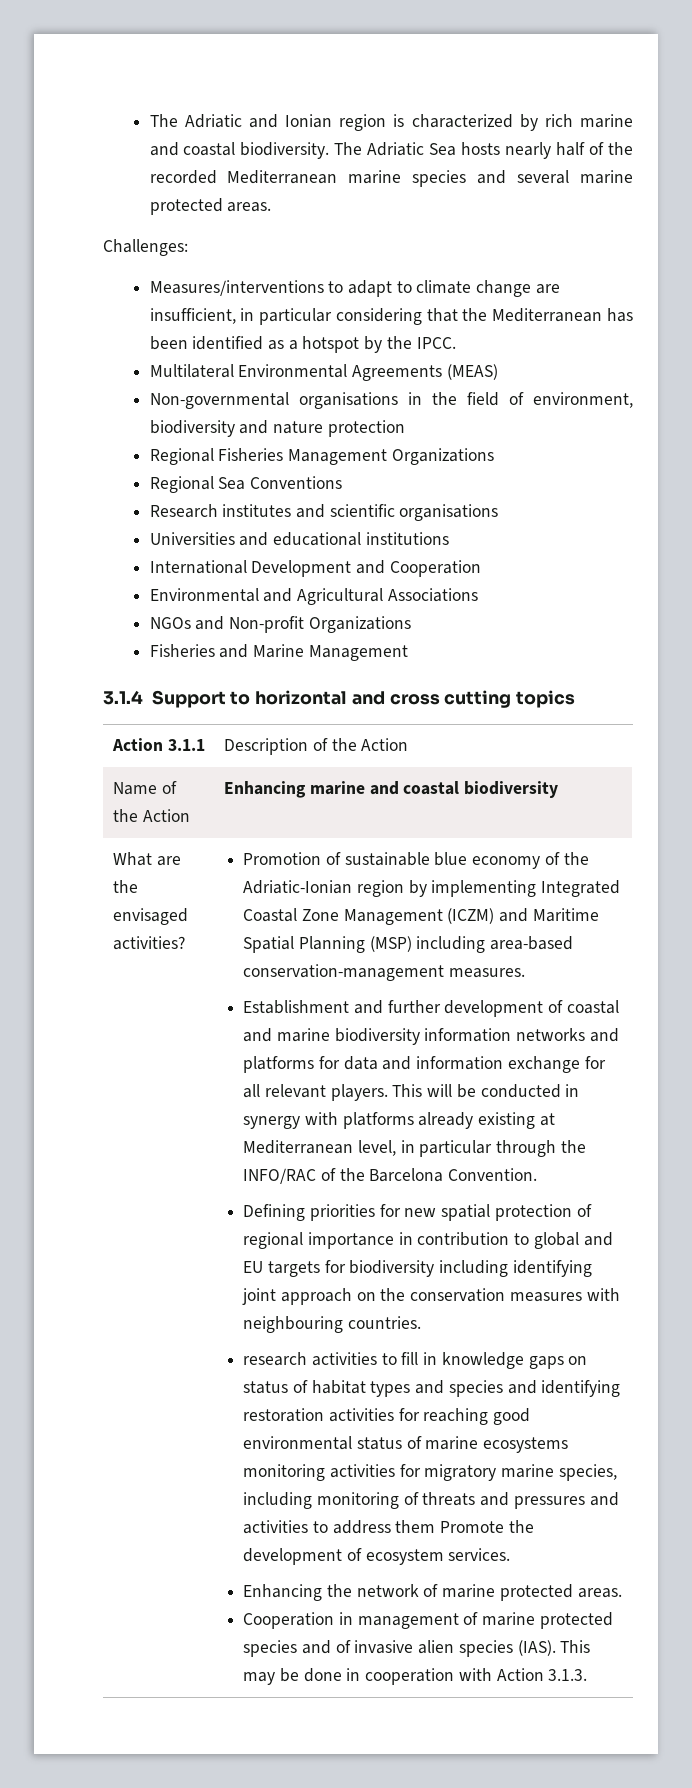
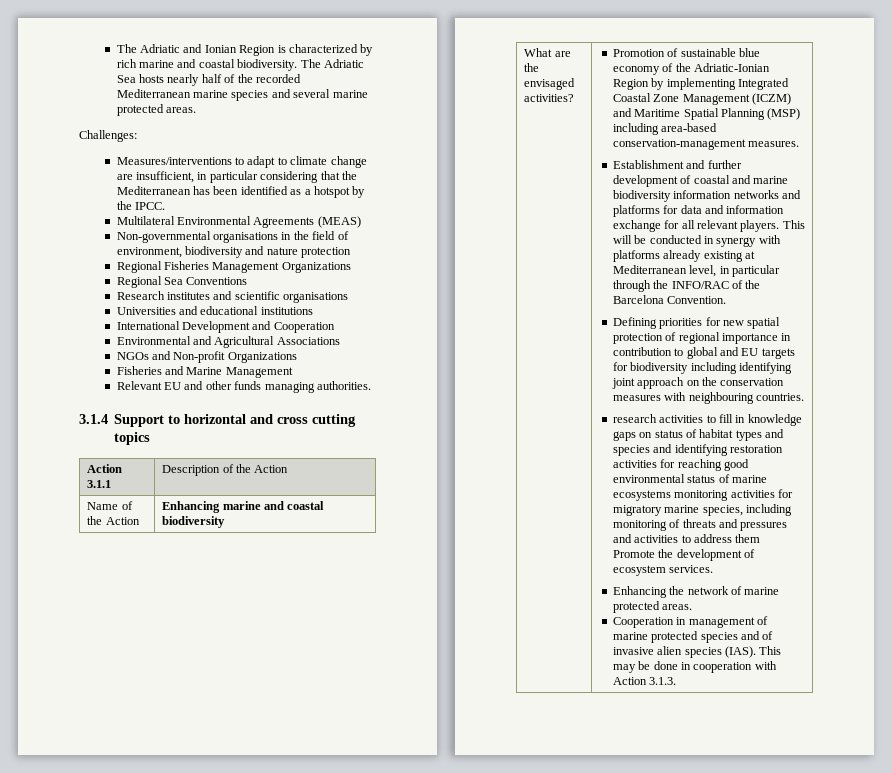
- The Adriatic and Ionian region is characterized by rich marine and coastal biodiversity.
+ The Adriatic and Ionian Region is characterized by rich marine and coastal biodiversity.
+ Relevant EU and other funds managing authorities.
- Promotion of sustainable blue economy of the Adriatic-Ionian region by implementing Integrated Coastal Zone Management (ICZM) and Maritime Spatial Planning (MSP) including area-based conservation-management measures.
+ Promotion of sustainable blue economy of the Adriatic-Ionian Region by implementing Integrated Coastal Zone Management (ICZM) and Maritime Spatial Planning (MSP) including area-based conservation-management measures.

